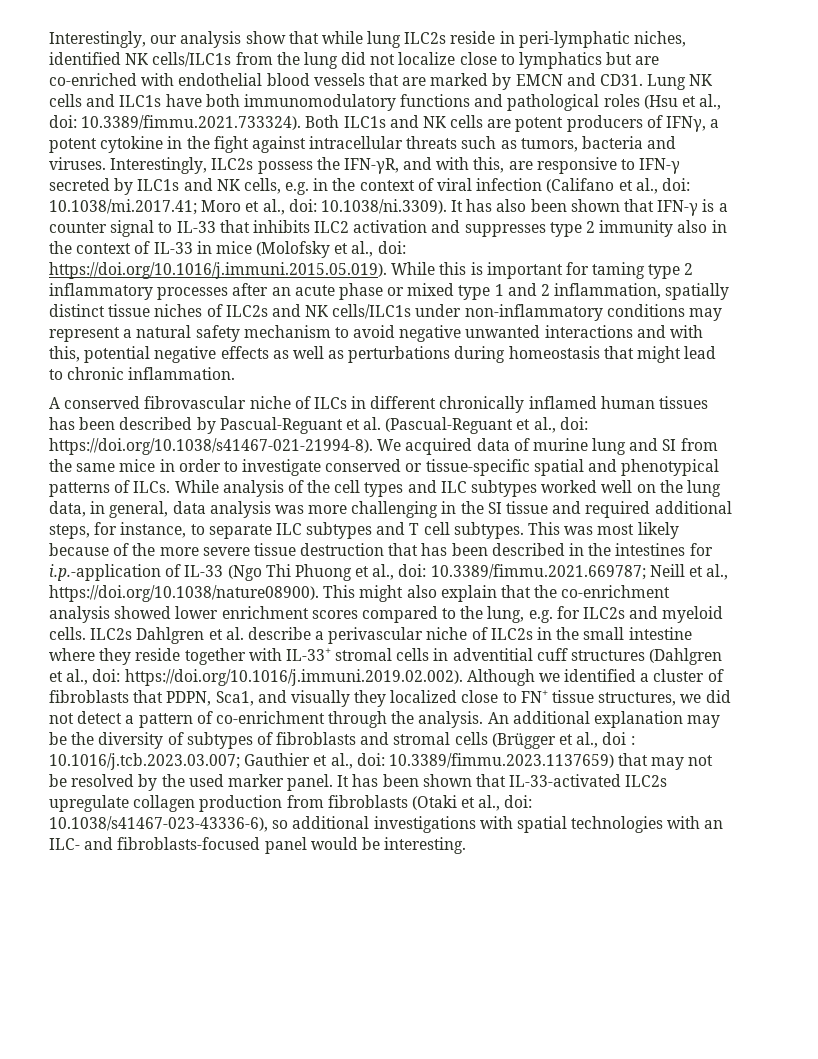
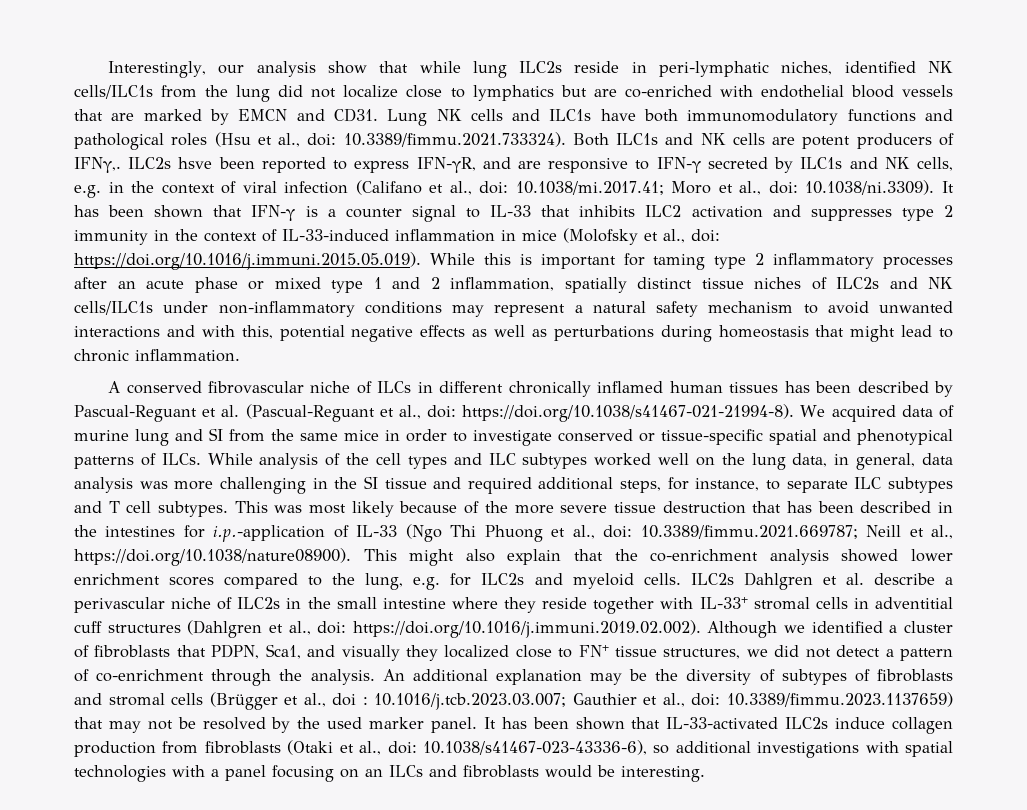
- 10.3389/fimmu.2021.733324). Both ILC1s and NK cells are potent producers of IFNγ, a potent cytokine in the fight against intracellular threats such as tumors, bacteria and viruses. Interestingly, ILC2s possess the IFN-γR, and with this, are responsive to IFN-γ secreted by ILC1s and NK cells, e.g. in the context of viral infection (Califano et al., doi:
+ 10.3389/fimmu.2021.733324). Both ILC1s and NK cells are potent producers of IFNγ,. ILC2s hsve been reported to express IFN-γR, and are responsive to IFN-γ secreted by ILC1s and NK cells, e.g. in the context of viral infection (Califano et al., doi:
- 10.1038/ni.3309). It has also been shown that IFN-γ is a counter signal to IL-33 that inhibits ILC2 activation and suppresses type 2 immunity also in the context of IL-33 in mice (Molofsky et al., doi:
+ 10.1038/ni.3309). It has been shown that IFN-γ is a counter signal to IL-33 that inhibits ILC2 activation and suppresses type 2 immunity in the context of IL-33-induced inflammation in mice (Molofsky et al., doi:
- https://doi.org/10.1016/j.immuni.2015.05.019). While this is important for taming type 2 inflammatory processes after an acute phase or mixed type 1 and 2 inflammation, spatially distinct tissue niches of ILC2s and NK cells/ILC1s under non-inflammatory conditions may represent a natural safety mechanism to avoid negative unwanted interactions and with this, potential negative effects as well as perturbations during homeostasis that might lead to chronic inflammation.
+ https://doi.org/10.1016/j.immuni.2015.05.019). While this is important for taming type 2 inflammatory processes after an acute phase or mixed type 1 and 2 inflammation, spatially distinct tissue niches of ILC2s and NK cells/ILC1s under non-inflammatory conditions may represent a natural safety mechanism to avoid unwanted interactions and with this, potential negative effects as well as perturbations during homeostasis that might lead to chronic inflammation.
- It has been shown that IL-33-activated ILC2s upregulate collagen production from fibroblasts (Otaki et al., doi: 10.1038/s41467-023-43336-6), so additional investigations with spatial technologies with an ILC- and fibroblasts-focused panel would be interesting.
+ It has been shown that IL-33-activated ILC2s induce collagen production from fibroblasts (Otaki et al., doi: 10.1038/s41467-023-43336-6), so additional investigations with spatial technologies with a panel focusing on an ILCs and fibroblasts would be interesting.

